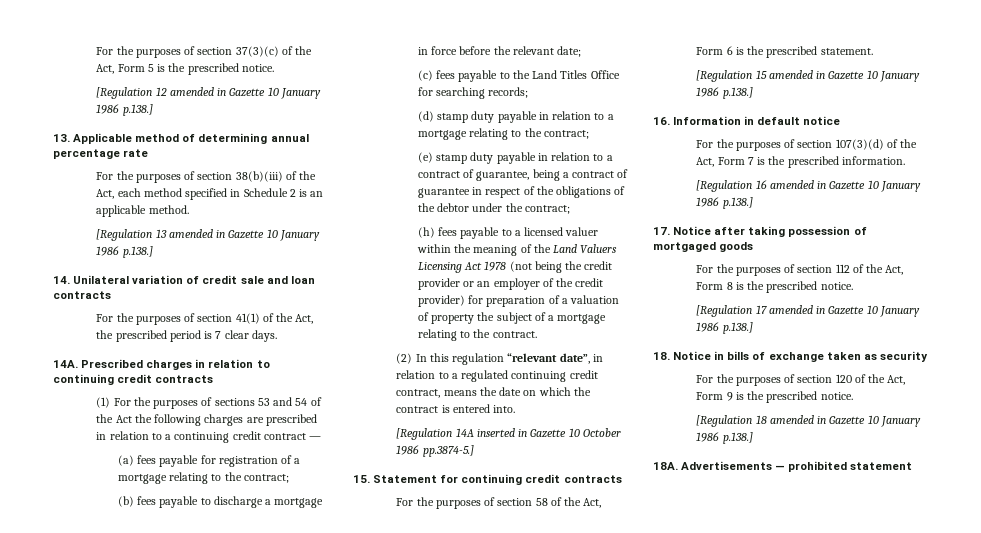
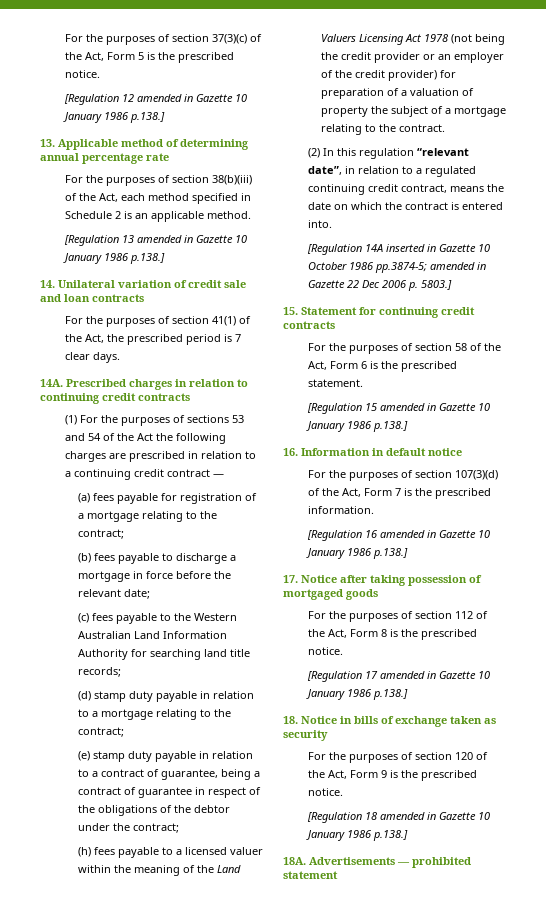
- (c) fees payable to the Land Titles Office for searching records;
+ (c) fees payable to the Western Australian Land Information Authority for searching land title records;
- [Regulation 14A inserted in Gazette 10 October 1986 pp.3874-5.]
+ [Regulation 14A inserted in Gazette 10 October 1986 pp.3874-5; amended in Gazette 22 Dec 2006 p. 5803.]

